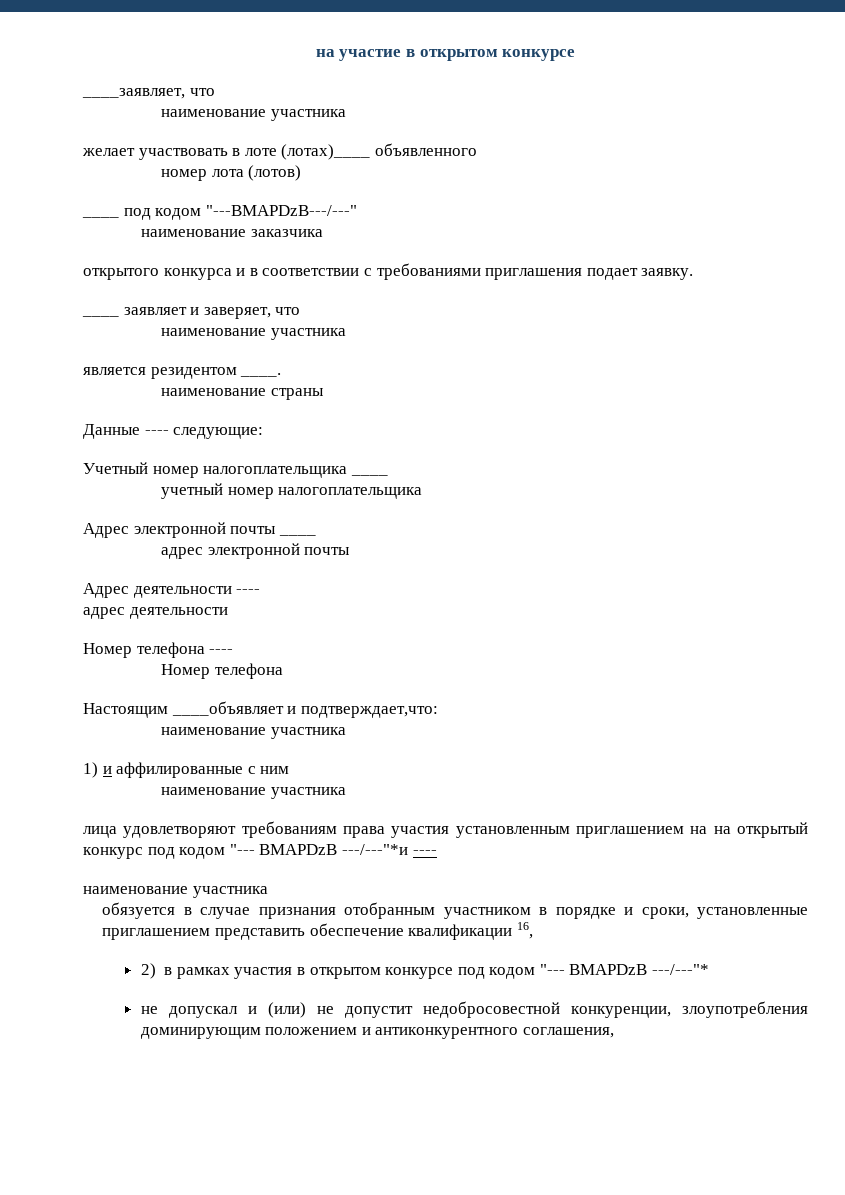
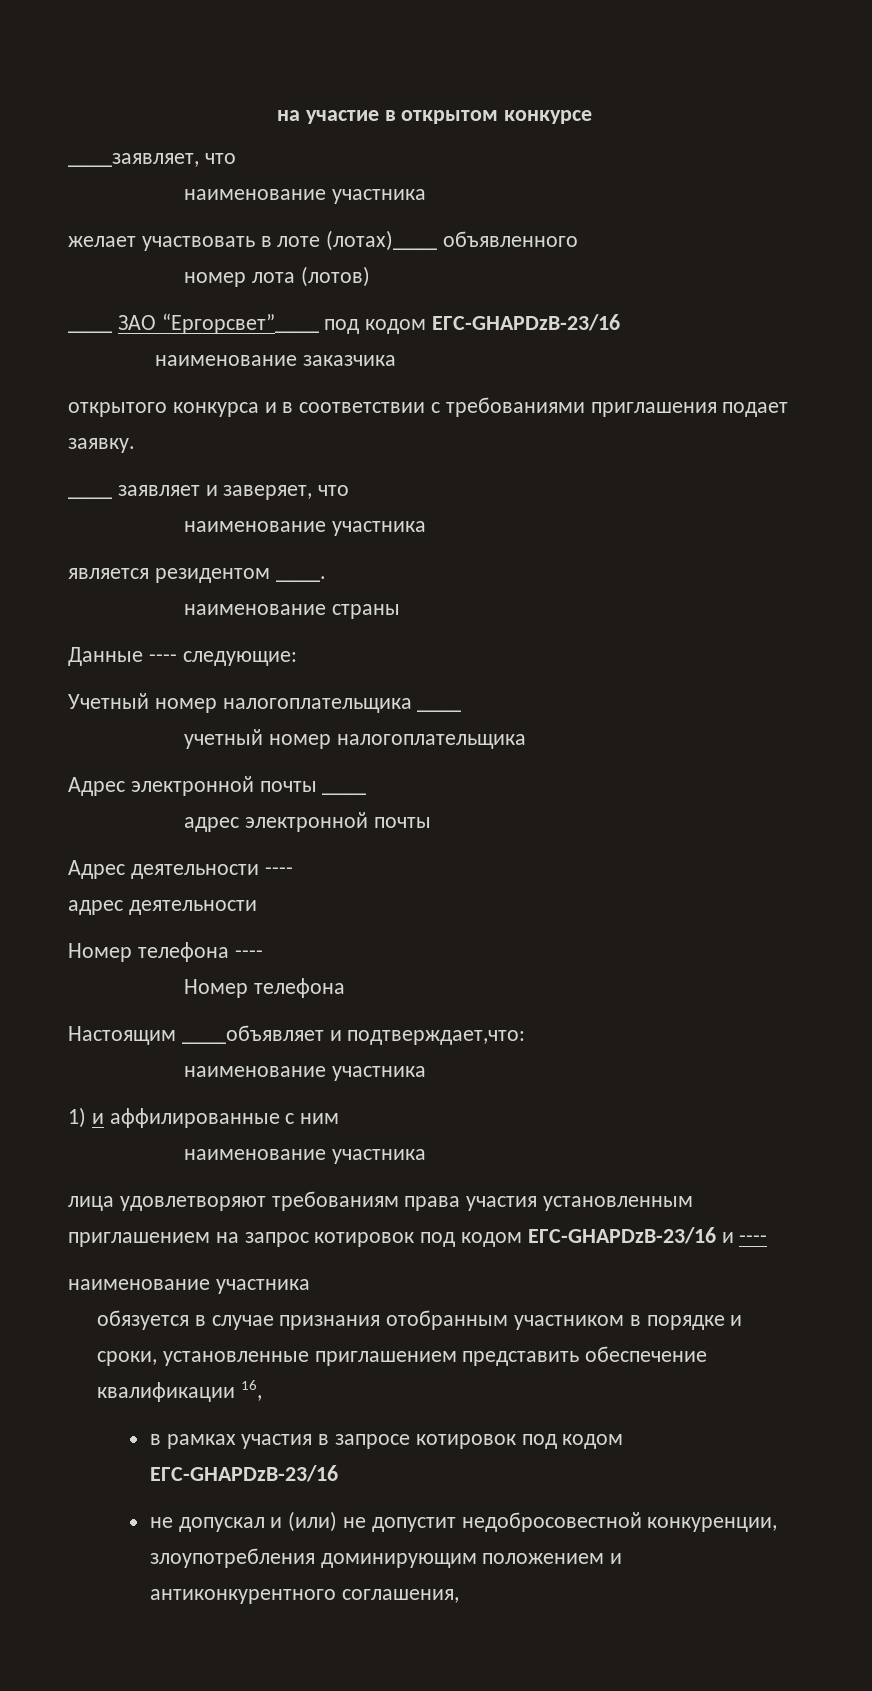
- ____ под кодом "---BMAPDzB---/---"
+ ____ ЗАО “Ергорсвет”____ под кодом ЕГС-GHAPDzB-23/16
- лица удовлетворяют требованиям права участия установленным приглашением на на открытый конкурс под кодом "--- BMAPDzB ---/---"*и ----
+ лица удовлетворяют требованиям права участия установленным приглашением на запрос котировок под кодом ЕГС-GHAPDzB-23/16 и ----
- 2) в рамках участия в открытом конкурсе под кодом "--- BMAPDzB ---/---"*
+ в рамках участия в запросе котировок под кодом ЕГС-GHAPDzB-23/16

